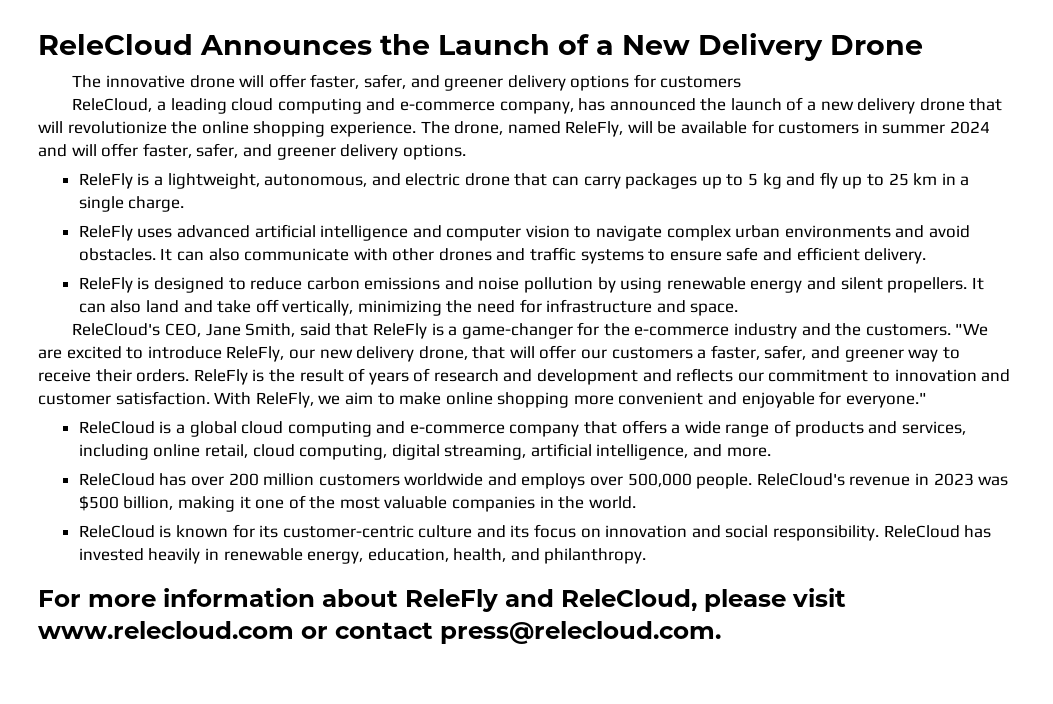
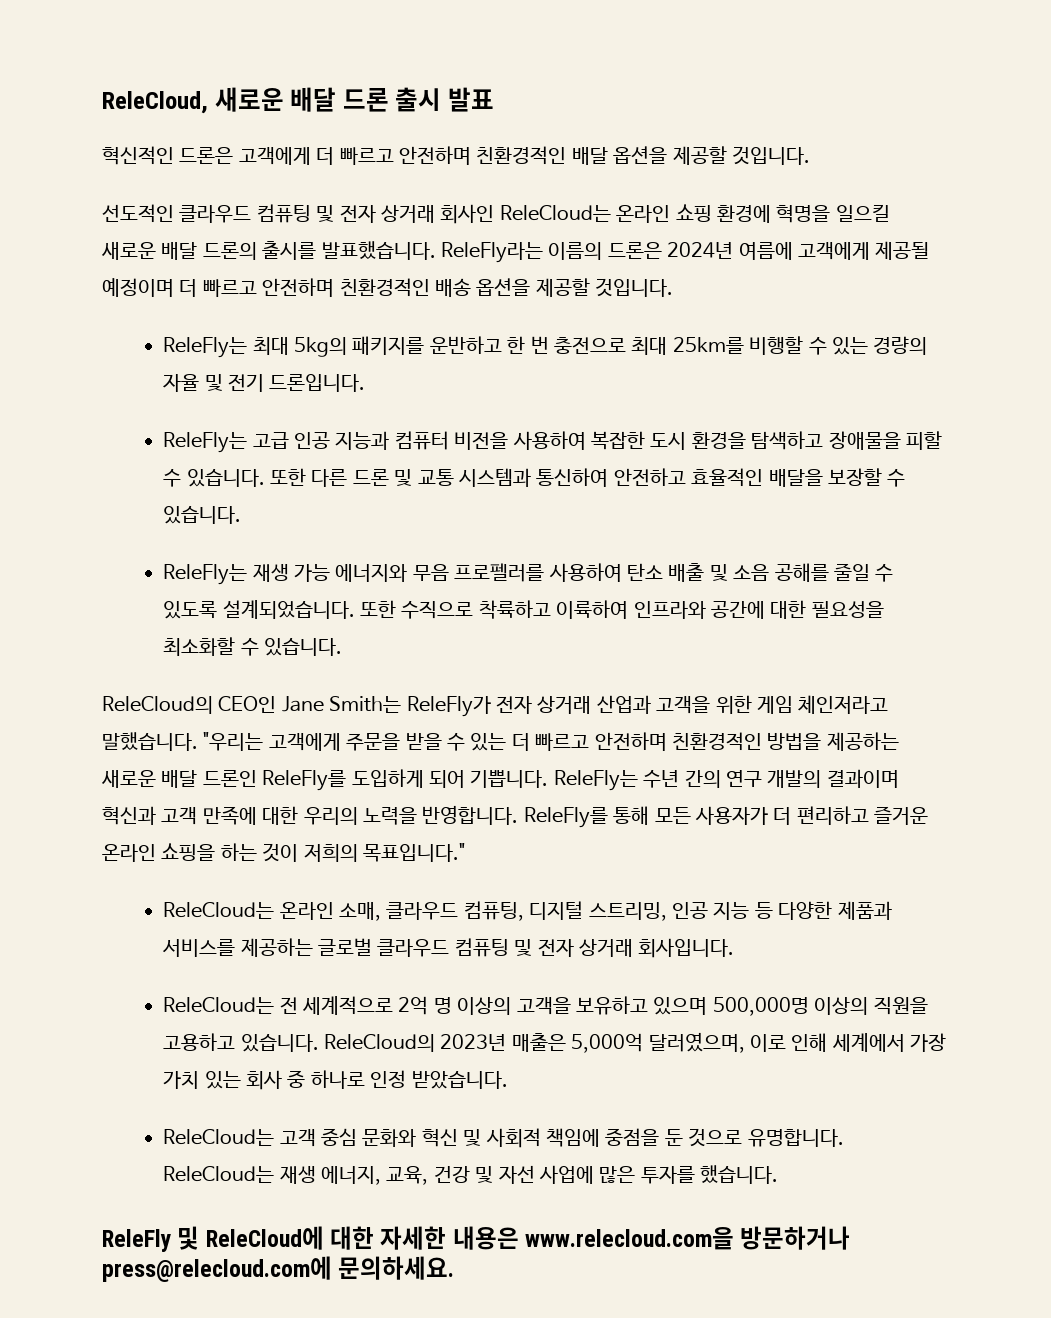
- ReleCloud Announces the Launch of a New Delivery Drone
- The innovative drone will offer faster, safer, and greener delivery options for customers
- ReleCloud, a leading cloud computing and e-commerce company, has announced the launch of a new delivery drone that will revolutionize the online shopping experience. The drone, named ReleFly, will be available for customers in summer 2024 and will offer faster, safer, and greener delivery options.
- ReleFly is a lightweight, autonomous, and electric drone that can carry packages up to 5 kg and fly up to 25 km in a single charge.
- ReleFly uses advanced artificial intelligence and computer vision to navigate complex urban environments and avoid obstacles. It can also communicate with other drones and traffic systems to ensure safe and efficient delivery.
- ReleFly is designed to reduce carbon emissions and noise pollution by using renewable energy and silent propellers. It can also land and take off vertically, minimizing the need for infrastructure and space.
- ReleCloud's CEO, Jane Smith, said that ReleFly is a game-changer for the e-commerce industry and the customers. "We are excited to introduce ReleFly, our new delivery drone, that will offer our customers a faster, safer, and greener way to receive their orders. ReleFly is the result of years of research and development and reflects our commitment to innovation and customer satisfaction. With ReleFly, we aim to make online shopping more convenient and enjoyable for everyone."
- ReleCloud is a global cloud computing and e-commerce company that offers a wide range of products and services, including online retail, cloud computing, digital streaming, artificial intelligence, and more.
- ReleCloud has over 200 million customers worldwide and employs over 500,000 people. ReleCloud's revenue in 2023 was $500 billion, making it one of the most valuable companies in the world.
- ReleCloud is known for its customer-centric culture and its focus on innovation and social responsibility. ReleCloud has invested heavily in renewable energy, education, health, and philanthropy.
- For more information about ReleFly and ReleCloud, please visit www.relecloud.com or contact press@relecloud.com.
+ ReleCloud, 새로운 배달 드론 출시 발표
+ 혁신적인 드론은 고객에게 더 빠르고 안전하며 친환경적인 배달 옵션을 제공할 것입니다.
+ 선도적인 클라우드 컴퓨팅 및 전자 상거래 회사인 ReleCloud는 온라인 쇼핑 환경에 혁명을 일으킬 새로운 배달 드론의 출시를 발표했습니다. ReleFly라는 이름의 드론은 2024년 여름에 고객에게 제공될 예정이며 더 빠르고 안전하며 친환경적인 배송 옵션을 제공할 것입니다.
+ ReleFly는 최대 5kg의 패키지를 운반하고 한 번 충전으로 최대 25km를 비행할 수 있는 경량의 자율 및 전기 드론입니다.
+ ReleFly는 고급 인공 지능과 컴퓨터 비전을 사용하여 복잡한 도시 환경을 탐색하고 장애물을 피할 수 있습니다. 또한 다른 드론 및 교통 시스템과 통신하여 안전하고 효율적인 배달을 보장할 수 있습니다.
+ ReleFly는 재생 가능 에너지와 무음 프로펠러를 사용하여 탄소 배출 및 소음 공해를 줄일 수 있도록 설계되었습니다. 또한 수직으로 착륙하고 이륙하여 인프라와 공간에 대한 필요성을 최소화할 수 있습니다.
+ ReleCloud의 CEO인 Jane Smith는 ReleFly가 전자 상거래 산업과 고객을 위한 게임 체인저라고 말했습니다. "우리는 고객에게 주문을 받을 수 있는 더 빠르고 안전하며 친환경적인 방법을 제공하는 새로운 배달 드론인 ReleFly를 도입하게 되어 기쁩니다. ReleFly는 수년 간의 연구 개발의 결과이며 혁신과 고객 만족에 대한 우리의 노력을 반영합니다. ReleFly를 통해 모든 사용자가 더 편리하고 즐거운 온라인 쇼핑을 하는 것이 저희의 목표입니다."
+ ReleCloud는 온라인 소매, 클라우드 컴퓨팅, 디지털 스트리밍, 인공 지능 등 다양한 제품과 서비스를 제공하는 글로벌 클라우드 컴퓨팅 및 전자 상거래 회사입니다.
+ ReleCloud는 전 세계적으로 2억 명 이상의 고객을 보유하고 있으며 500,000명 이상의 직원을 고용하고 있습니다. ReleCloud의 2023년 매출은 5,000억 달러였으며, 이로 인해 세계에서 가장 가치 있는 회사 중 하나로 인정 받았습니다.
+ ReleCloud는 고객 중심 문화와 혁신 및 사회적 책임에 중점을 둔 것으로 유명합니다. ReleCloud는 재생 에너지, 교육, 건강 및 자선 사업에 많은 투자를 했습니다.
+ ReleFly 및 ReleCloud에 대한 자세한 내용은 www.relecloud.com을 방문하거나 press@relecloud.com에 문의하세요.

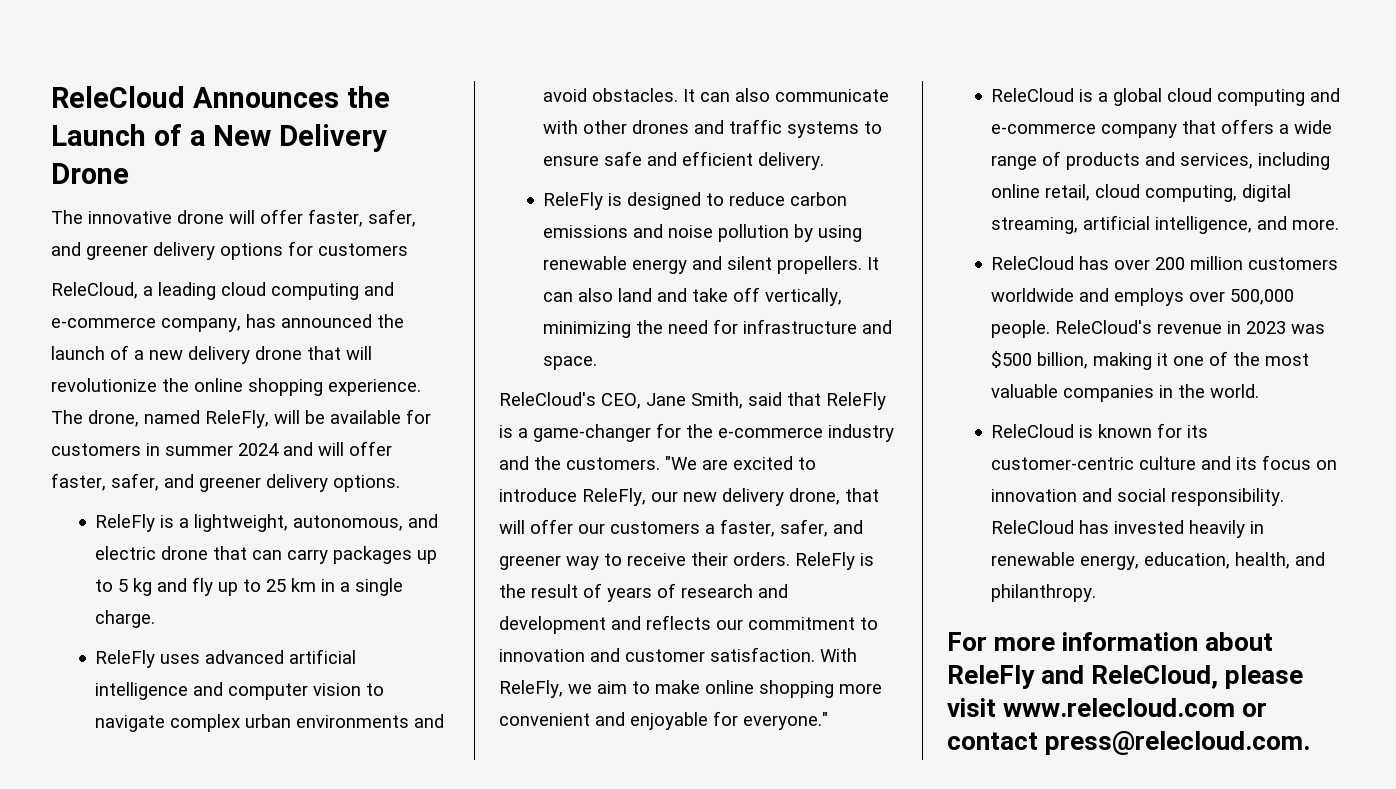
- ReleCloud, 새로운 배달 드론 출시 발표
- 혁신적인 드론은 고객에게 더 빠르고 안전하며 친환경적인 배달 옵션을 제공할 것입니다.
- 선도적인 클라우드 컴퓨팅 및 전자 상거래 회사인 ReleCloud는 온라인 쇼핑 환경에 혁명을 일으킬 새로운 배달 드론의 출시를 발표했습니다. ReleFly라는 이름의 드론은 2024년 여름에 고객에게 제공될 예정이며 더 빠르고 안전하며 친환경적인 배송 옵션을 제공할 것입니다.
- ReleFly는 최대 5kg의 패키지를 운반하고 한 번 충전으로 최대 25km를 비행할 수 있는 경량의 자율 및 전기 드론입니다.
- ReleFly는 고급 인공 지능과 컴퓨터 비전을 사용하여 복잡한 도시 환경을 탐색하고 장애물을 피할 수 있습니다. 또한 다른 드론 및 교통 시스템과 통신하여 안전하고 효율적인 배달을 보장할 수 있습니다.
- ReleFly는 재생 가능 에너지와 무음 프로펠러를 사용하여 탄소 배출 및 소음 공해를 줄일 수 있도록 설계되었습니다. 또한 수직으로 착륙하고 이륙하여 인프라와 공간에 대한 필요성을 최소화할 수 있습니다.
- ReleCloud의 CEO인 Jane Smith는 ReleFly가 전자 상거래 산업과 고객을 위한 게임 체인저라고 말했습니다. "우리는 고객에게 주문을 받을 수 있는 더 빠르고 안전하며 친환경적인 방법을 제공하는 새로운 배달 드론인 ReleFly를 도입하게 되어 기쁩니다. ReleFly는 수년 간의 연구 개발의 결과이며 혁신과 고객 만족에 대한 우리의 노력을 반영합니다. ReleFly를 통해 모든 사용자가 더 편리하고 즐거운 온라인 쇼핑을 하는 것이 저희의 목표입니다."
- ReleCloud는 온라인 소매, 클라우드 컴퓨팅, 디지털 스트리밍, 인공 지능 등 다양한 제품과 서비스를 제공하는 글로벌 클라우드 컴퓨팅 및 전자 상거래 회사입니다.
- ReleCloud는 전 세계적으로 2억 명 이상의 고객을 보유하고 있으며 500,000명 이상의 직원을 고용하고 있습니다. ReleCloud의 2023년 매출은 5,000억 달러였으며, 이로 인해 세계에서 가장 가치 있는 회사 중 하나로 인정 받았습니다.
- ReleCloud는 고객 중심 문화와 혁신 및 사회적 책임에 중점을 둔 것으로 유명합니다. ReleCloud는 재생 에너지, 교육, 건강 및 자선 사업에 많은 투자를 했습니다.
- ReleFly 및 ReleCloud에 대한 자세한 내용은 www.relecloud.com을 방문하거나 press@relecloud.com에 문의하세요.
+ ReleCloud Announces the Launch of a New Delivery Drone
+ The innovative drone will offer faster, safer, and greener delivery options for customers
+ ReleCloud, a leading cloud computing and e-commerce company, has announced the launch of a new delivery drone that will revolutionize the online shopping experience. The drone, named ReleFly, will be available for customers in summer 2024 and will offer faster, safer, and greener delivery options.
+ ReleFly is a lightweight, autonomous, and electric drone that can carry packages up to 5 kg and fly up to 25 km in a single charge.
+ ReleFly uses advanced artificial intelligence and computer vision to navigate complex urban environments and avoid obstacles. It can also communicate with other drones and traffic systems to ensure safe and efficient delivery.
+ ReleFly is designed to reduce carbon emissions and noise pollution by using renewable energy and silent propellers. It can also land and take off vertically, minimizing the need for infrastructure and space.
+ ReleCloud's CEO, Jane Smith, said that ReleFly is a game-changer for the e-commerce industry and the customers. "We are excited to introduce ReleFly, our new delivery drone, that will offer our customers a faster, safer, and greener way to receive their orders. ReleFly is the result of years of research and development and reflects our commitment to innovation and customer satisfaction. With ReleFly, we aim to make online shopping more convenient and enjoyable for everyone."
+ ReleCloud is a global cloud computing and e-commerce company that offers a wide range of products and services, including online retail, cloud computing, digital streaming, artificial intelligence, and more.
+ ReleCloud has over 200 million customers worldwide and employs over 500,000 people. ReleCloud's revenue in 2023 was $500 billion, making it one of the most valuable companies in the world.
+ ReleCloud is known for its customer-centric culture and its focus on innovation and social responsibility. ReleCloud has invested heavily in renewable energy, education, health, and philanthropy.
+ For more information about ReleFly and ReleCloud, please visit www.relecloud.com or contact press@relecloud.com.

